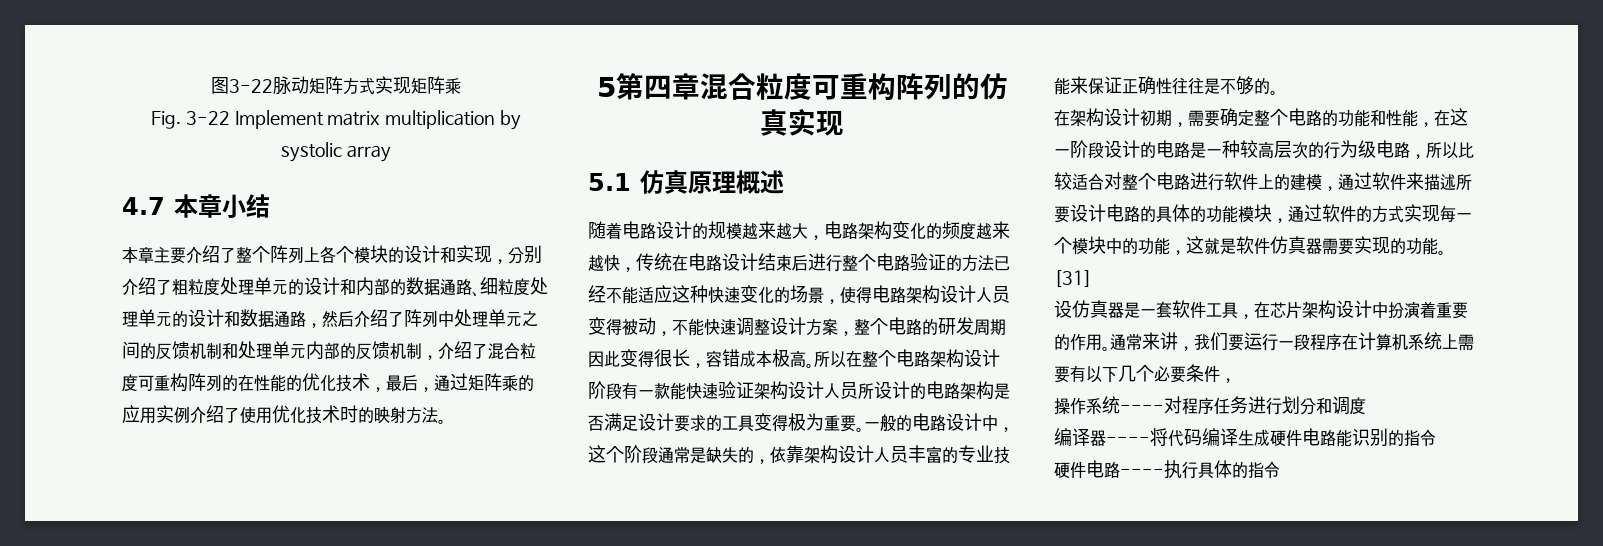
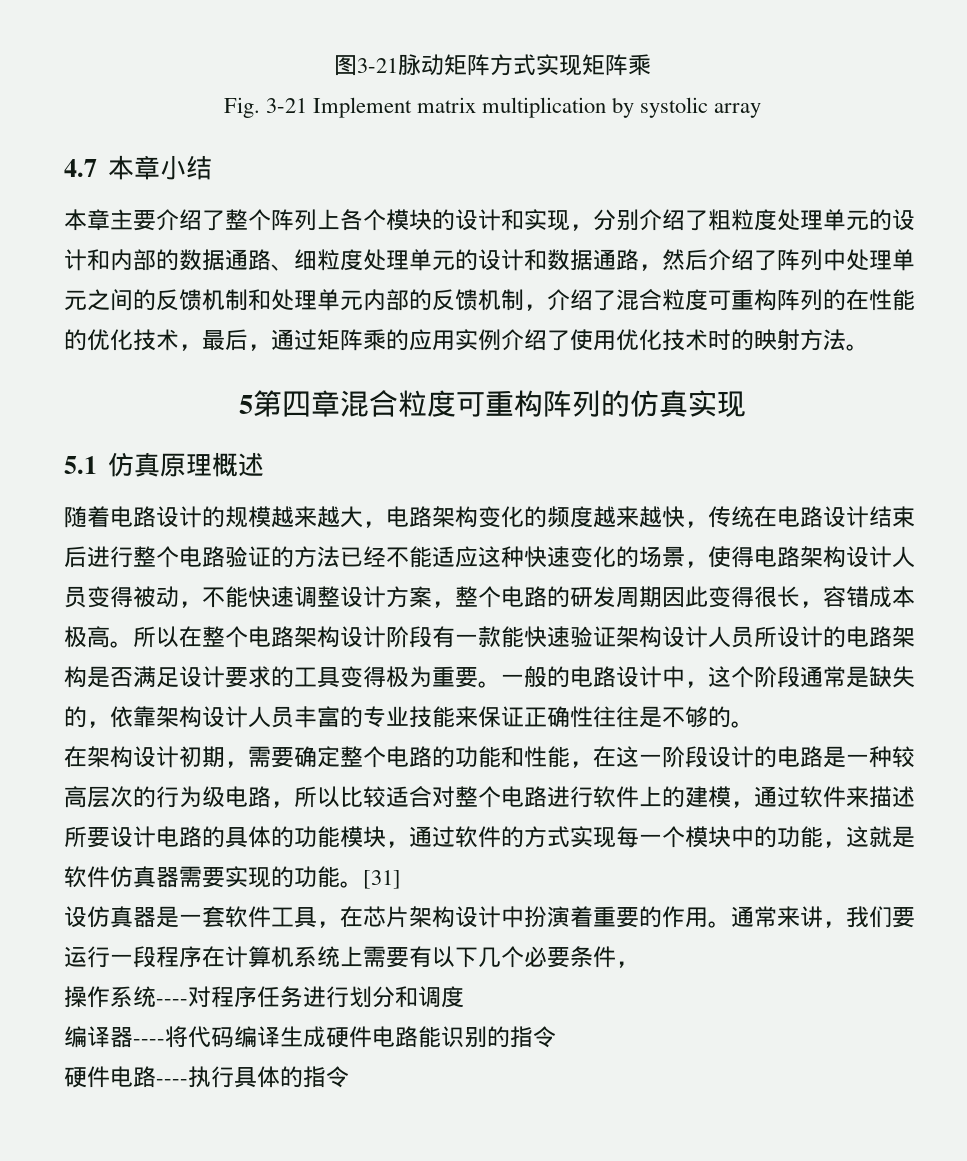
- 图3-22脉动矩阵方式实现矩阵乘
+ 图3-21脉动矩阵方式实现矩阵乘
- Fig. 3-22 Implement matrix multiplication by systolic array
+ Fig. 3-21 Implement matrix multiplication by systolic array

